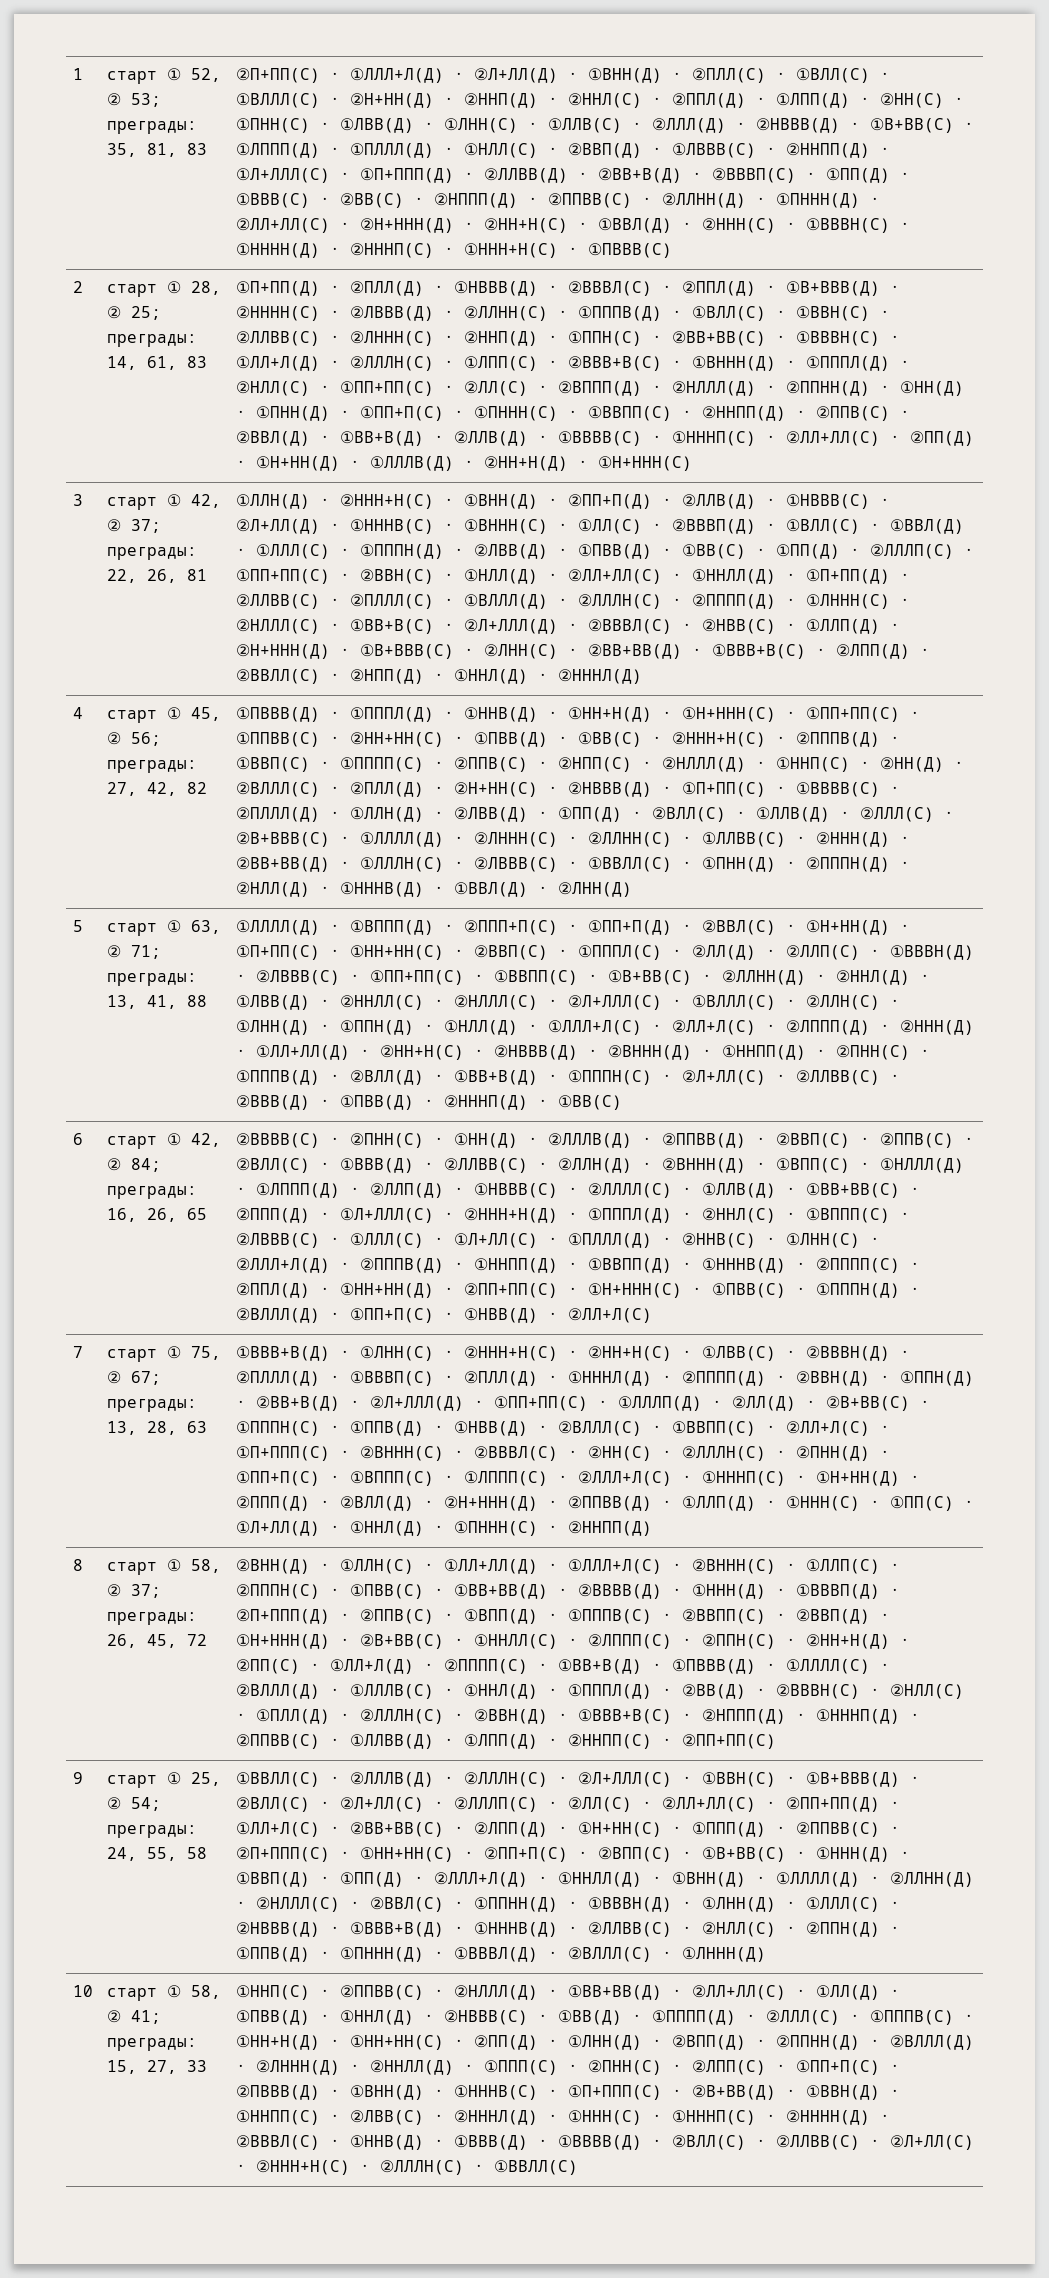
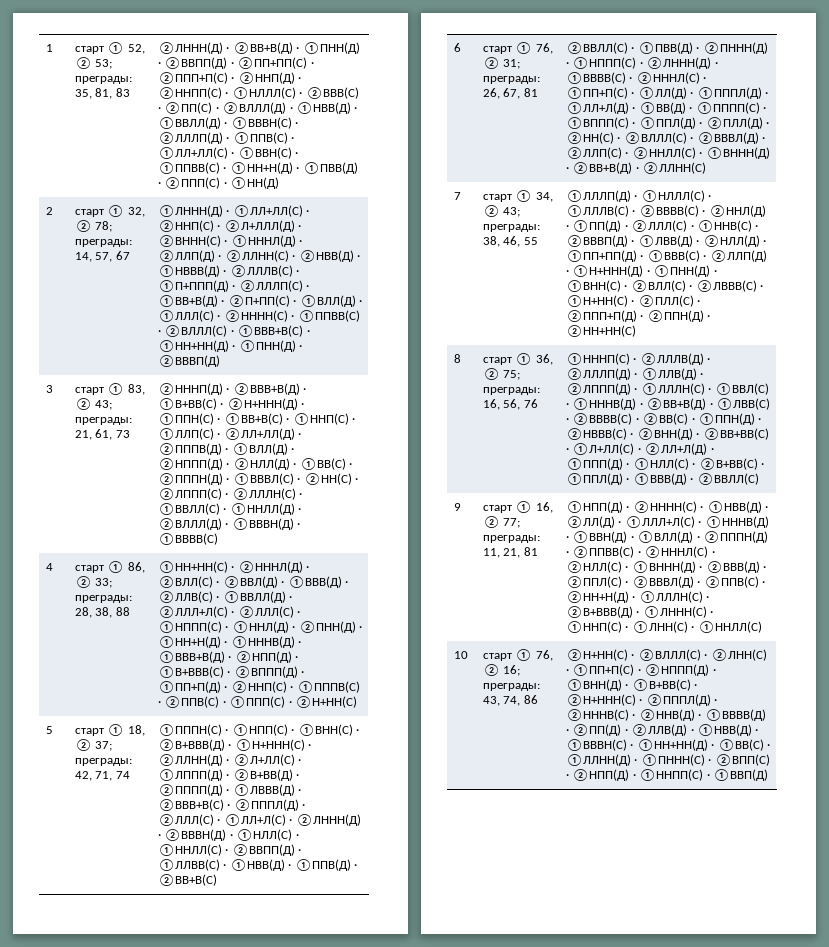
- ②П+ПП(С) · ①ЛЛЛ+Л(Д) · ②Л+ЛЛ(Д) · ①ВНН(Д) · ②ПЛЛ(С) · ①ВЛЛ(С) · ①ВЛЛЛ(С) · ②Н+НН(Д) · ②ННП(Д) · ②ННЛ(С) · ②ППЛ(Д) · ①ЛПП(Д) · ②НН(С) · ①ПНН(С) · ①ЛВВ(Д) · ①ЛНН(С) · ①ЛЛВ(С) · ②ЛЛЛ(Д) · ②НВВВ(Д) · ①В+ВВ(С) · ①ЛППП(Д) · ①ПЛЛЛ(Д) · ①НЛЛ(С) · ②ВВП(Д) · ①ЛВВВ(С) · ②ННПП(Д) · ①Л+ЛЛЛ(С) · ①П+ППП(Д) · ②ЛЛВВ(Д) · ②ВВ+В(Д) · ②ВВВП(С) · ①ПП(Д) · ①ВВВ(С) · ②ВВ(С) · ②НППП(Д) · ②ППВВ(С) · ②ЛЛНН(Д) · ①ПННН(Д) · ②ЛЛ+ЛЛ(С) · ②Н+ННН(Д) · ②НН+Н(С) · ①ВВЛ(Д) · ②ННН(С) · ①ВВВН(С) · ①НННН(Д) · ②НННП(С) · ①ННН+Н(С) · ①ПВВВ(С)
- 2 | старт ① 28, ② 25; преграды: 14, 61, 83 | ①П+ПП(Д) · ②ПЛЛ(Д) · ①НВВВ(Д) · ②ВВВЛ(С) · ②ППЛ(Д) · ①В+ВВВ(Д) · ②НННН(С) · ②ЛВВВ(Д) · ②ЛЛНН(С) · ①ПППВ(Д) · ①ВЛЛ(С) · ①ВВН(С) · ②ЛЛВВ(С) · ②ЛННН(С) · ②ННП(Д) · ①ППН(С) · ②ВВ+ВВ(С) · ①ВВВН(С) · ①ЛЛ+Л(Д) · ②ЛЛЛН(С) · ①ЛПП(С) · ②ВВВ+В(С) · ①ВННН(Д) · ①ПППЛ(Д) · ②НЛЛ(С) · ①ПП+ПП(С) · ②ЛЛ(С) · ②ВППП(Д) · ②НЛЛЛ(Д) · ②ППНН(Д) · ①НН(Д) · ①ПНН(Д) · ①ПП+П(С) · ①ПННН(С) · ①ВВПП(С) · ②ННПП(Д) · ②ППВ(С) · ②ВВЛ(Д) · ①ВВ+В(Д) · ②ЛЛВ(Д) · ①ВВВВ(С) · ①НННП(С) · ②ЛЛ+ЛЛ(С) · ②ПП(Д) · ①Н+НН(Д) · ①ЛЛЛВ(Д) · ②НН+Н(Д) · ①Н+ННН(С)
- 3 | старт ① 42, ② 37; преграды: 22, 26, 81 | ①ЛЛН(Д) · ②ННН+Н(С) · ①ВНН(Д) · ②ПП+П(Д) · ②ЛЛВ(Д) · ①НВВВ(С) · ②Л+ЛЛ(Д) · ①НННВ(С) · ①ВННН(С) · ①ЛЛ(С) · ②ВВВП(Д) · ①ВЛЛ(С) · ①ВВЛ(Д) · ①ЛЛЛ(С) · ①ПППН(Д) · ②ЛВВ(Д) · ①ПВВ(Д) · ①ВВ(С) · ①ПП(Д) · ②ЛЛЛП(С) · ①ПП+ПП(С) · ②ВВН(С) · ①НЛЛ(Д) · ②ЛЛ+ЛЛ(С) · ①ННЛЛ(Д) · ①П+ПП(Д) · ②ЛЛВВ(С) · ②ПЛЛЛ(С) · ①ВЛЛЛ(Д) · ②ЛЛЛН(С) · ②ПППП(Д) · ①ЛННН(С) · ②НЛЛЛ(С) · ①ВВ+В(С) · ②Л+ЛЛЛ(Д) · ②ВВВЛ(С) · ②НВВ(С) · ①ЛЛП(Д) · ②Н+ННН(Д) · ①В+ВВВ(С) · ②ЛНН(С) · ②ВВ+ВВ(Д) · ①ВВВ+В(С) · ②ЛПП(Д) · ②ВВЛЛ(С) · ②НПП(Д) · ①ННЛ(Д) · ②НННЛ(Д)
- 4 | старт ① 45, ② 56; преграды: 27, 42, 82 | ①ПВВВ(Д) · ①ПППЛ(Д) · ①ННВ(Д) · ①НН+Н(Д) · ①Н+ННН(С) · ①ПП+ПП(С) · ①ППВВ(С) · ②НН+НН(С) · ①ПВВ(Д) · ①ВВ(С) · ②ННН+Н(С) · ②ПППВ(Д) · ①ВВП(С) · ①ПППП(С) · ②ППВ(С) · ②НПП(С) · ②НЛЛЛ(Д) · ①ННП(С) · ②НН(Д) · ②ВЛЛЛ(С) · ②ПЛЛ(Д) · ②Н+НН(С) · ②НВВВ(Д) · ①П+ПП(С) · ①ВВВВ(С) · ②ПЛЛЛ(Д) · ①ЛЛН(Д) · ②ЛВВ(Д) · ①ПП(Д) · ②ВЛЛ(С) · ①ЛЛВ(Д) · ②ЛЛЛ(С) · ②В+ВВВ(С) · ①ЛЛЛЛ(Д) · ②ЛННН(С) · ②ЛЛНН(С) · ①ЛЛВВ(С) · ②ННН(Д) · ②ВВ+ВВ(Д) · ①ЛЛЛН(С) · ②ЛВВВ(С) · ①ВВЛЛ(С) · ①ПНН(Д) · ②ПППН(Д) · ②НЛЛ(Д) · ①НННВ(Д) · ①ВВЛ(Д) · ②ЛНН(Д)
- 5 | старт ① 63, ② 71; преграды: 13, 41, 88 | ①ЛЛЛЛ(Д) · ①ВППП(Д) · ②ППП+П(С) · ①ПП+П(Д) · ②ВВЛ(С) · ①Н+НН(Д) · ①П+ПП(С) · ①НН+НН(С) · ②ВВП(С) · ①ПППЛ(С) · ②ЛЛ(Д) · ②ЛЛП(С) · ①ВВВН(Д) · ②ЛВВВ(С) · ①ПП+ПП(С) · ①ВВПП(С) · ①В+ВВ(С) · ②ЛЛНН(Д) · ②ННЛ(Д) · ①ЛВВ(Д) · ②ННЛЛ(С) · ②НЛЛЛ(С) · ②Л+ЛЛЛ(С) · ①ВЛЛЛ(С) · ②ЛЛН(С) · ①ЛНН(Д) · ①ППН(Д) · ①НЛЛ(Д) · ①ЛЛЛ+Л(С) · ②ЛЛ+Л(С) · ②ЛППП(Д) · ②ННН(Д) · ①ЛЛ+ЛЛ(Д) · ②НН+Н(С) · ②НВВВ(Д) · ②ВННН(Д) · ①ННПП(Д) · ②ПНН(С) · ①ПППВ(Д) · ②ВЛЛ(Д) · ①ВВ+В(Д) · ①ПППН(С) · ②Л+ЛЛ(С) · ②ЛЛВВ(С) · ②ВВВ(Д) · ①ПВВ(Д) · ②НННП(Д) · ①ВВ(С)
- 6 | старт ① 42, ② 84; преграды: 16, 26, 65 | ②ВВВВ(С) · ②ПНН(С) · ①НН(Д) · ②ЛЛЛВ(Д) · ②ППВВ(Д) · ②ВВП(С) · ②ППВ(С) · ②ВЛЛ(С) · ①ВВВ(Д) · ②ЛЛВВ(С) · ②ЛЛН(Д) · ②ВННН(Д) · ①ВПП(С) · ①НЛЛЛ(Д) · ①ЛППП(Д) · ②ЛЛП(Д) · ①НВВВ(С) · ②ЛЛЛЛ(С) · ①ЛЛВ(Д) · ①ВВ+ВВ(С) · ②ППП(Д) · ①Л+ЛЛЛ(С) · ②ННН+Н(Д) · ①ПППЛ(Д) · ②ННЛ(С) · ①ВППП(С) · ②ЛВВВ(С) · ①ЛЛЛ(С) · ①Л+ЛЛ(С) · ①ПЛЛЛ(Д) · ②ННВ(С) · ①ЛНН(С) · ②ЛЛЛ+Л(Д) · ②ПППВ(Д) · ①ННПП(Д) · ①ВВПП(Д) · ①НННВ(Д) · ②ПППП(С) · ②ППЛ(Д) · ①НН+НН(Д) · ②ПП+ПП(С) · ①Н+ННН(С) · ①ПВВ(С) · ①ПППН(Д) · ②ВЛЛЛ(Д) · ①ПП+П(С) · ①НВВ(Д) · ②ЛЛ+Л(С)
- 7 | старт ① 75, ② 67; преграды: 13, 28, 63 | ①ВВВ+В(Д) · ①ЛНН(С) · ②ННН+Н(С) · ②НН+Н(С) · ①ЛВВ(С) · ②ВВВН(Д) · ②ПЛЛЛ(Д) · ①ВВВП(С) · ②ПЛЛ(Д) · ①НННЛ(Д) · ②ПППП(Д) · ②ВВН(Д) · ①ППН(Д) · ②ВВ+В(Д) · ②Л+ЛЛЛ(Д) · ①ПП+ПП(С) · ①ЛЛЛП(Д) · ②ЛЛ(Д) · ②В+ВВ(С) · ①ПППН(С) · ①ППВ(Д) · ①НВВ(Д) · ②ВЛЛЛ(С) · ①ВВПП(С) · ②ЛЛ+Л(С) · ①П+ППП(С) · ②ВННН(С) · ②ВВВЛ(С) · ②НН(С) · ②ЛЛЛН(С) · ②ПНН(Д) · ①ПП+П(С) · ①ВППП(С) · ①ЛППП(С) · ②ЛЛЛ+Л(С) · ①НННП(С) · ①Н+НН(Д) · ②ППП(Д) · ②ВЛЛ(Д) · ②Н+ННН(Д) · ②ППВВ(Д) · ①ЛЛП(Д) · ①ННН(С) · ①ПП(С) · ①Л+ЛЛ(Д) · ①ННЛ(Д) · ①ПННН(С) · ②ННПП(Д)
- 8 | старт ① 58, ② 37; преграды: 26, 45, 72 | ②ВНН(Д) · ①ЛЛН(С) · ①ЛЛ+ЛЛ(Д) · ①ЛЛЛ+Л(С) · ②ВННН(С) · ①ЛЛП(С) · ②ПППН(С) · ①ПВВ(С) · ①ВВ+ВВ(Д) · ②ВВВВ(Д) · ①ННН(Д) · ①ВВВП(Д) · ②П+ППП(Д) · ②ППВ(С) · ①ВПП(Д) · ①ПППВ(С) · ②ВВПП(С) · ②ВВП(Д) · ①Н+ННН(Д) · ②В+ВВ(С) · ①ННЛЛ(С) · ②ЛППП(С) · ②ППН(С) · ②НН+Н(Д) · ②ПП(С) · ①ЛЛ+Л(Д) · ②ПППП(С) · ①ВВ+В(Д) · ①ПВВВ(Д) · ①ЛЛЛЛ(С) · ②ВЛЛЛ(Д) · ①ЛЛЛВ(С) · ①ННЛ(Д) · ①ПППЛ(Д) · ②ВВ(Д) · ②ВВВН(С) · ②НЛЛ(С) · ①ПЛЛ(Д) · ②ЛЛЛН(С) · ②ВВН(Д) · ①ВВВ+В(С) · ②НППП(Д) · ①НННП(Д) · ②ППВВ(С) · ①ЛЛВВ(Д) · ①ЛПП(Д) · ②ННПП(С) · ②ПП+ПП(С)
- 9 | старт ① 25, ② 54; преграды: 24, 55, 58 | ①ВВЛЛ(С) · ②ЛЛЛВ(Д) · ②ЛЛЛН(С) · ②Л+ЛЛЛ(С) · ①ВВН(С) · ①В+ВВВ(Д) · ②ВЛЛ(С) · ②Л+ЛЛ(С) · ②ЛЛЛП(С) · ②ЛЛ(С) · ②ЛЛ+ЛЛ(С) · ②ПП+ПП(Д) · ①ЛЛ+Л(С) · ②ВВ+ВВ(С) · ②ЛПП(Д) · ①Н+НН(С) · ①ППП(Д) · ②ППВВ(С) · ②П+ППП(С) · ①НН+НН(С) · ②ПП+П(С) · ②ВПП(С) · ①В+ВВ(С) · ①ННН(Д) · ①ВВП(Д) · ①ПП(Д) · ②ЛЛЛ+Л(Д) · ①ННЛЛ(Д) · ①ВНН(Д) · ①ЛЛЛЛ(Д) · ②ЛЛНН(Д) · ②НЛЛЛ(С) · ②ВВЛ(С) · ①ППНН(Д) · ①ВВВН(Д) · ①ЛНН(Д) · ①ЛЛЛ(С) · ②НВВВ(Д) · ①ВВВ+В(Д) · ①НННВ(Д) · ②ЛЛВВ(С) · ②НЛЛ(С) · ②ППН(Д) · ①ППВ(Д) · ①ПННН(Д) · ①ВВВЛ(Д) · ②ВЛЛЛ(С) · ①ЛННН(Д)
- 10 | старт ① 58, ② 41; преграды: 15, 27, 33 | ①ННП(С) · ②ППВВ(С) · ②НЛЛЛ(Д) · ①ВВ+ВВ(Д) · ②ЛЛ+ЛЛ(С) · ①ЛЛ(Д) · ①ПВВ(Д) · ①ННЛ(Д) · ②НВВВ(С) · ①ВВ(Д) · ①ПППП(Д) · ②ЛЛЛ(С) · ①ПППВ(С) · ①НН+Н(Д) · ①НН+НН(С) · ②ПП(Д) · ①ЛНН(Д) · ②ВПП(Д) · ②ППНН(Д) · ②ВЛЛЛ(Д) · ②ЛННН(Д) · ②ННЛЛ(Д) · ①ППП(С) · ②ПНН(С) · ②ЛПП(С) · ①ПП+П(С) · ②ПВВВ(Д) · ①ВНН(Д) · ①НННВ(С) · ①П+ППП(С) · ②В+ВВ(Д) · ①ВВН(Д) · ①ННПП(С) · ②ЛВВ(С) · ②НННЛ(Д) · ①ННН(С) · ①НННП(С) · ②НННН(Д) · ②ВВВЛ(С) · ①ННВ(Д) · ①ВВВ(Д) · ①ВВВВ(Д) · ②ВЛЛ(С) · ②ЛЛВВ(С) · ②Л+ЛЛ(С) · ②ННН+Н(С) · ②ЛЛЛН(С) · ①ВВЛЛ(С)
+ ②ЛННН(Д) · ②ВВ+В(Д) · ①ПНН(Д) · ②ВВПП(Д) · ②ПП+ПП(С) · ②ППП+П(С) · ②ННП(Д) · ②ННПП(С) · ①НЛЛЛ(С) · ②ВВВ(С) · ②ПП(С) · ②ВЛЛЛ(Д) · ①НВВ(Д) · ①ВВЛЛ(Д) · ①ВВВН(С) · ②ЛЛЛП(Д) · ①ППВ(С) · ①ЛЛ+ЛЛ(С) · ①ВВН(С) · ①ППВВ(С) · ①НН+Н(Д) · ①ПВВ(Д) · ②ППП(С) · ①НН(Д)
+ 2 | старт ① 32, ② 78; преграды: 14, 57, 67 | ①ЛННН(Д) · ①ЛЛ+ЛЛ(С) · ②ННП(С) · ②Л+ЛЛЛ(Д) · ②ВННН(С) · ①НННЛ(Д) · ②ЛЛП(Д) · ②ЛЛНН(С) · ②НВВ(Д) · ①НВВВ(Д) · ②ЛЛЛВ(С) · ①П+ППП(Д) · ②ЛЛЛП(С) · ①ВВ+В(Д) · ②П+ПП(С) · ①ВЛЛ(Д) · ①ЛЛЛ(С) · ②НННН(С) · ①ППВВ(С) · ②ВЛЛЛ(С) · ①ВВВ+В(С) · ①НН+НН(Д) · ①ПНН(Д) · ②ВВВП(Д)
+ 3 | старт ① 83, ② 43; преграды: 21, 61, 73 | ②НННП(Д) · ②ВВВ+В(Д) · ①В+ВВ(С) · ②Н+ННН(Д) · ①ППН(С) · ①ВВ+В(С) · ①ННП(С) · ①ЛЛП(С) · ②ЛЛ+ЛЛ(Д) · ②ПППВ(Д) · ①ВЛЛ(Д) · ②НППП(Д) · ②НЛЛ(Д) · ①ВВ(С) · ②ПППН(Д) · ①ВВВЛ(С) · ②НН(С) · ②ЛППП(С) · ②ЛЛЛН(С) · ①ВВЛЛ(С) · ①ННЛЛ(Д) · ②ВЛЛЛ(Д) · ①ВВВН(Д) · ①ВВВВ(С)
+ 4 | старт ① 86, ② 33; преграды: 28, 38, 88 | ①НН+НН(С) · ②НННЛ(Д) · ②ВЛЛ(С) · ②ВВЛ(Д) · ①ВВВ(Д) · ②ЛЛВ(С) · ①ВВЛЛ(Д) · ②ЛЛЛ+Л(С) · ②ЛЛЛ(С) · ①НППП(С) · ①ННЛ(Д) · ②ПНН(Д) · ①НН+Н(Д) · ①НННВ(Д) · ①ВВВ+В(Д) · ②НПП(Д) · ①В+ВВВ(С) · ②ВППП(Д) · ①ПП+П(Д) · ②ННП(С) · ①ПППВ(С) · ②ППВ(С) · ①ППП(С) · ②Н+НН(С)
+ 5 | старт ① 18, ② 37; преграды: 42, 71, 74 | ①ПППН(С) · ①НПП(С) · ①ВНН(С) · ②В+ВВВ(Д) · ①Н+ННН(С) · ②ЛЛНН(Д) · ②Л+ЛЛ(С) · ①ЛППП(Д) · ②В+ВВ(Д) · ②ПППП(Д) · ①ЛВВВ(Д) · ②ВВВ+В(С) · ②ПППЛ(Д) · ②ЛЛЛ(С) · ①ЛЛ+Л(С) · ②ЛННН(Д) · ②ВВВН(Д) · ①НЛЛ(С) · ①ННЛЛ(С) · ②ВВПП(Д) · ①ЛЛВВ(С) · ①НВВ(Д) · ①ППВ(Д) · ②ВВ+В(С)
+ 6 | старт ① 76, ② 31; преграды: 26, 67, 81 | ②ВВЛЛ(С) · ①ПВВ(Д) · ②ПННН(Д) · ①НППП(С) · ②ЛННН(Д) · ①ВВВВ(С) · ②НННЛ(С) · ①ПП+П(С) · ①ЛЛ(Д) · ①ПППЛ(Д) · ①ЛЛ+Л(Д) · ①ВВ(Д) · ①ПППП(С) · ①ВППП(С) · ①ППЛ(Д) · ②ПЛЛ(Д) · ②НН(С) · ②ВЛЛЛ(С) · ②ВВВЛ(Д) · ②ЛЛП(С) · ②ННЛЛ(С) · ①ВННН(Д) · ②ВВ+В(Д) · ②ЛЛНН(С)
+ 7 | старт ① 34, ② 43; преграды: 38, 46, 55 | ①ЛЛЛП(Д) · ①НЛЛЛ(С) · ①ЛЛЛВ(С) · ②ВВВВ(С) · ②ННЛ(Д) · ①ПП(Д) · ②ЛЛЛ(С) · ①ННВ(С) · ②ВВВП(Д) · ①ЛВВ(Д) · ②НЛЛ(Д) · ①ПП+ПП(Д) · ①ВВВ(С) · ②ЛЛП(Д) · ①Н+ННН(Д) · ①ПНН(Д) · ①ВНН(С) · ②ВЛЛ(С) · ②ЛВВВ(С) · ①Н+НН(С) · ②ПЛЛ(С) · ②ППП+П(Д) · ②ППН(Д) · ②НН+НН(С)
+ 8 | старт ① 36, ② 75; преграды: 16, 56, 76 | ①НННП(С) · ②ЛЛЛВ(Д) · ②ЛЛЛП(Д) · ①ЛЛВ(Д) · ②ЛППП(Д) · ①ЛЛЛН(С) · ①ВВЛ(С) · ①НННВ(Д) · ②ВВ+В(Д) · ①ЛВВ(С) · ②ВВВВ(С) · ②ВВ(С) · ①ППН(Д) · ②НВВВ(С) · ②ВНН(Д) · ②ВВ+ВВ(С) · ①Л+ЛЛ(С) · ②ЛЛ+Л(Д) · ①ППП(Д) · ①НЛЛ(С) · ②В+ВВ(С) · ①ППЛ(Д) · ①ВВВ(Д) · ②ВВЛЛ(С)
+ 9 | старт ① 16, ② 77; преграды: 11, 21, 81 | ①НПП(Д) · ②НННН(С) · ①НВВ(Д) · ②ЛЛ(Д) · ①ЛЛЛ+Л(С) · ①НННВ(Д) · ①ВВН(Д) · ①ВЛЛ(Д) · ②ПППН(Д) · ②ППВВ(С) · ②НННЛ(С) · ②НЛЛ(С) · ①ВННН(Д) · ②ВВВ(Д) · ②ППЛ(С) · ②ВВВЛ(Д) · ②ППВ(С) · ②НН+Н(Д) · ①ЛЛЛН(С) · ②В+ВВВ(Д) · ①ЛННН(С) · ①ННП(С) · ①ЛНН(С) · ①ННЛЛ(С)
+ 10 | старт ① 76, ② 16; преграды: 43, 74, 86 | ②Н+НН(С) · ②ВЛЛЛ(С) · ②ЛНН(С) · ①ПП+П(С) · ②НППП(Д) · ①ВНН(Д) · ①В+ВВ(С) · ②Н+ННН(С) · ②ПППЛ(Д) · ②НННВ(С) · ②ННВ(Д) · ①ВВВВ(Д) · ②ПП(Д) · ②ЛЛВ(Д) · ①НВВ(Д) · ①ВВВН(С) · ①НН+НН(Д) · ①ВВ(С) · ①ЛЛНН(Д) · ①ПННН(С) · ②ВПП(С) · ②НПП(Д) · ①ННПП(С) · ①ВВП(Д)

